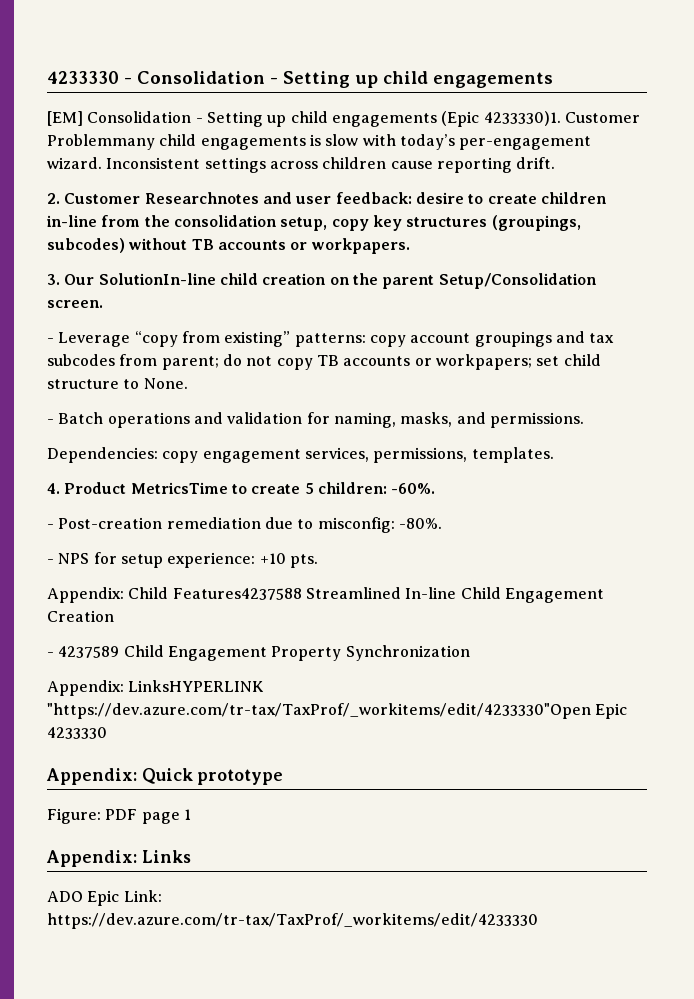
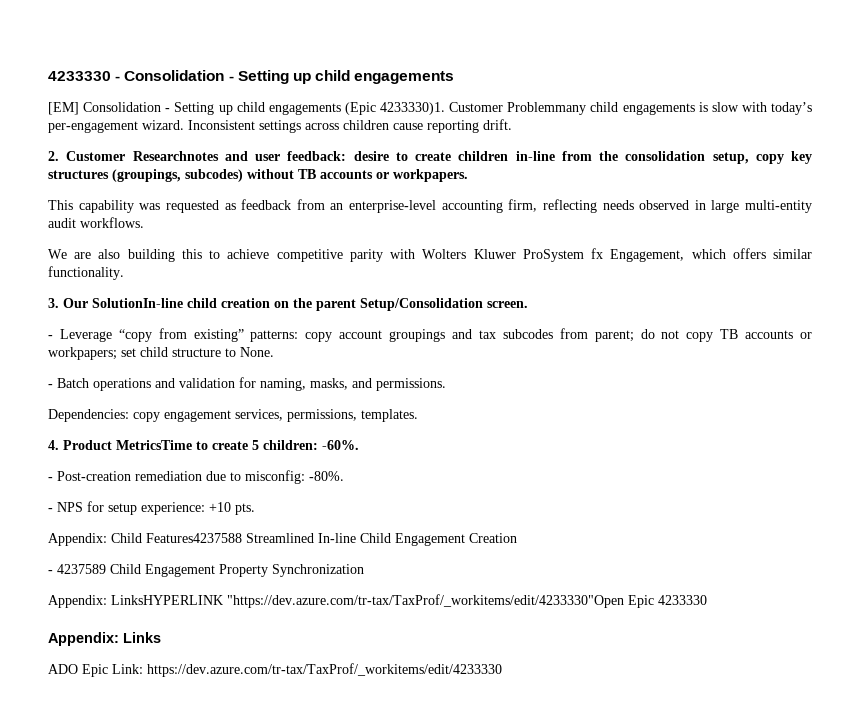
+ This capability was requested as feedback from an enterprise-level accounting firm, reflecting needs observed in large multi-entity audit workflows.
+ We are also building this to achieve competitive parity with Wolters Kluwer ProSystem fx Engagement, which offers similar functionality.
- Appendix: Quick prototype
- Figure: PDF page 1

